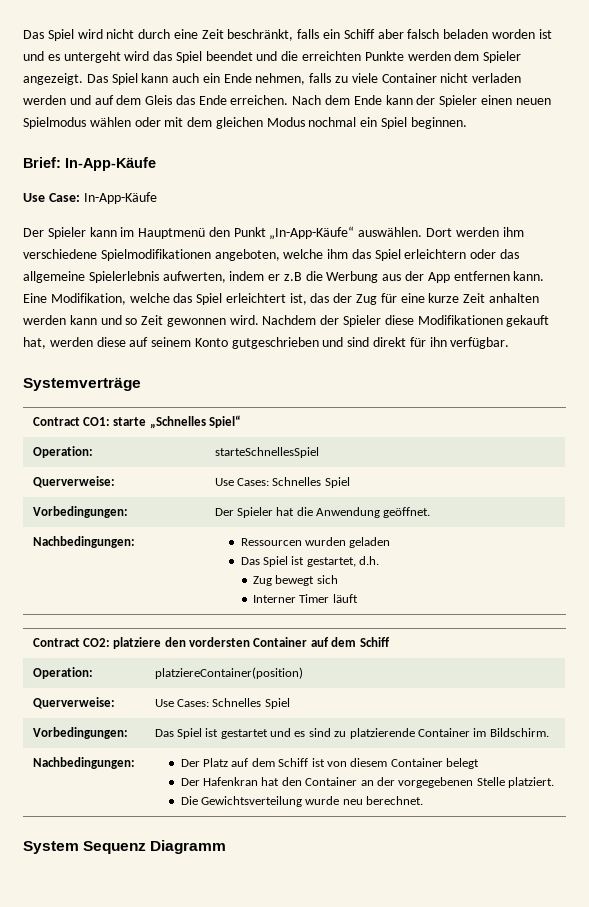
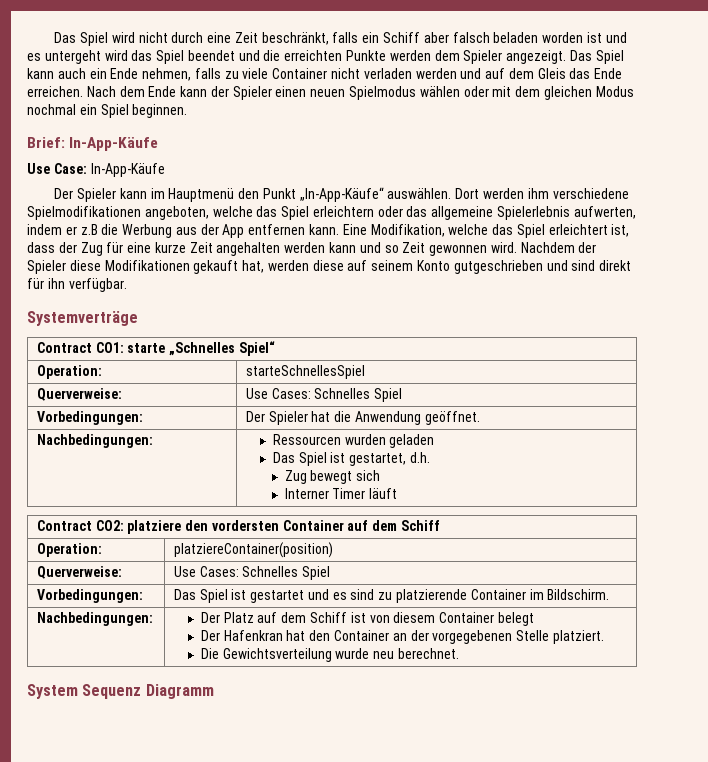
- Dort werden ihm verschiedene Spielmodifikationen angeboten, welche ihm das Spiel erleichtern oder das allgemeine Spielerlebnis aufwerten, indem er z.B die Werbung aus der App entfernen kann.
+ Dort werden ihm verschiedene Spielmodifikationen angeboten, welche das Spiel erleichtern oder das allgemeine Spielerlebnis aufwerten, indem er z.B die Werbung aus der App entfernen kann.
- Eine Modifikation, welche das Spiel erleichtert ist, das der Zug für eine kurze Zeit anhalten werden kann und so Zeit gewonnen wird.
+ Eine Modifikation, welche das Spiel erleichtert ist, dass der Zug für eine kurze Zeit angehalten werden kann und so Zeit gewonnen wird.

